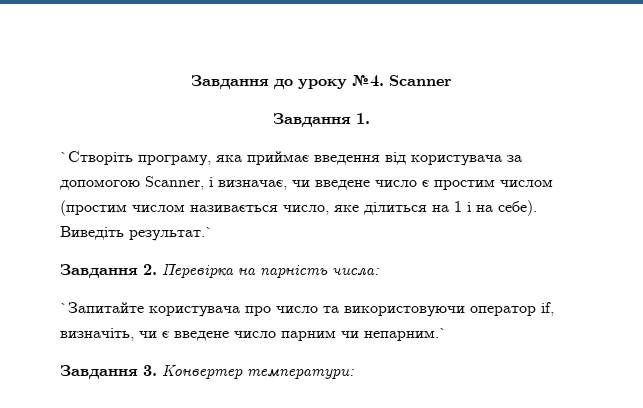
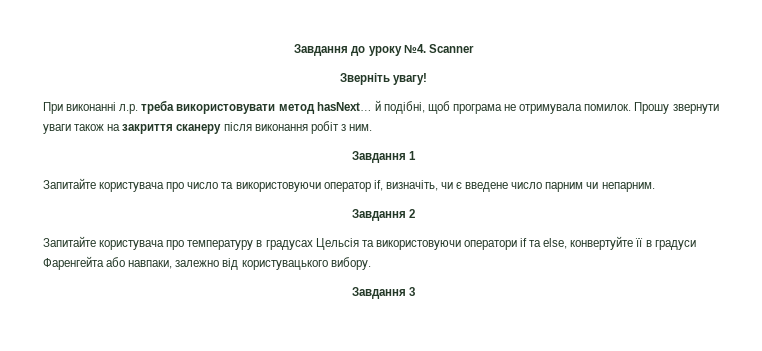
- Завдання 1.
- `Створіть програму, яка приймає введення від користувача за допомогою Scanner, і визначає, чи введене число є простим числом (простим числом називається число, яке ділиться на 1 і на себе). Виведіть результат.`
- Завдання 2. Перевірка на парність числа:
- `Запитайте користувача про число та використовуючи оператор if, визначіть, чи є введене число парним чи непарним.`
- Завдання 3. Конвертер температури:
+ Зверніть увагу!
+ При виконанні л.р. треба використовувати метод hasNext… й подібні, щоб програма не отримувала помилок. Прошу звернути уваги також на закриття сканеру після виконання робіт з ним.
+ Завдання 1
+ Запитайте користувача про число та використовуючи оператор if, визначіть, чи є введене число парним чи непарним.
+ Завдання 2
+ Запитайте користувача про температуру в градусах Цельсія та використовуючи оператори if та else, конвертуйте її в градуси Фаренгейта або навпаки, залежно від користувацького вибору.
+ Завдання 3

